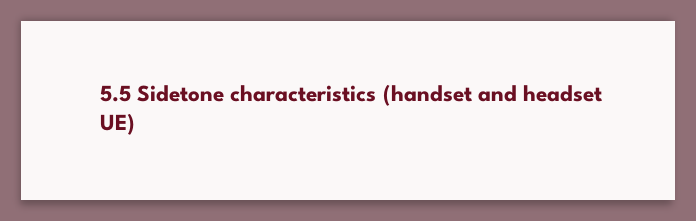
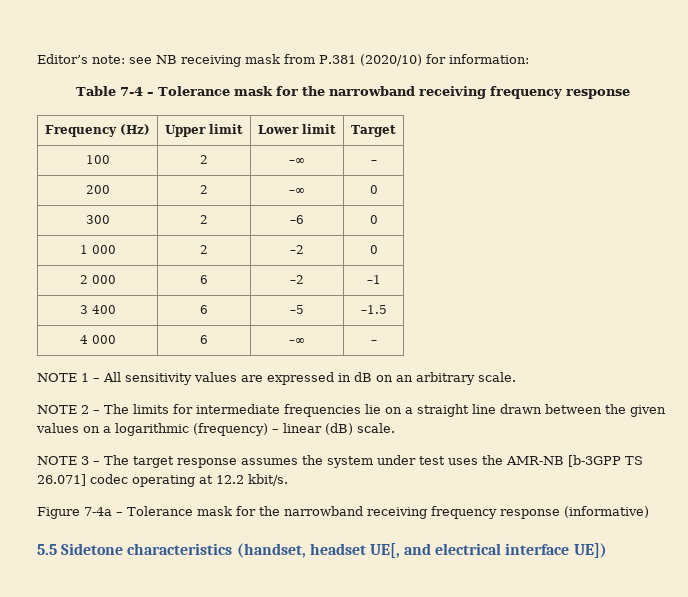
- 5.5 Sidetone characteristics (handset and headset UE)
+ Editor’s note: see NB receiving mask from P.381 (2020/10) for information:
+ Table 7-4 – Tolerance mask for the narrowband receiving frequency response
+ Frequency (Hz) | Upper limit | Lower limit | Target
+ 100 | 2 | –∞ | –
+ 200 | 2 | –∞ | 0
+ 300 | 2 | –6 | 0
+ 1 000 | 2 | –2 | 0
+ 2 000 | 6 | –2 | –1
+ 3 400 | 6 | –5 | –1.5
+ 4 000 | 6 | –∞ | –
+ NOTE 1 – All sensitivity values are expressed in dB on an arbitrary scale.
+ NOTE 2 – The limits for intermediate frequencies lie on a straight line drawn between the given values on a logarithmic (frequency) – linear (dB) scale.
+ NOTE 3 – The target response assumes the system under test uses the AMR-NB [b-3GPP TS 26.071] codec operating at 12.2 kbit/s.
+ Figure 7-4a – Tolerance mask for the narrowband receiving frequency response (informative)
+ 5.5 Sidetone characteristics (handset, headset UE[, and electrical interface UE])

